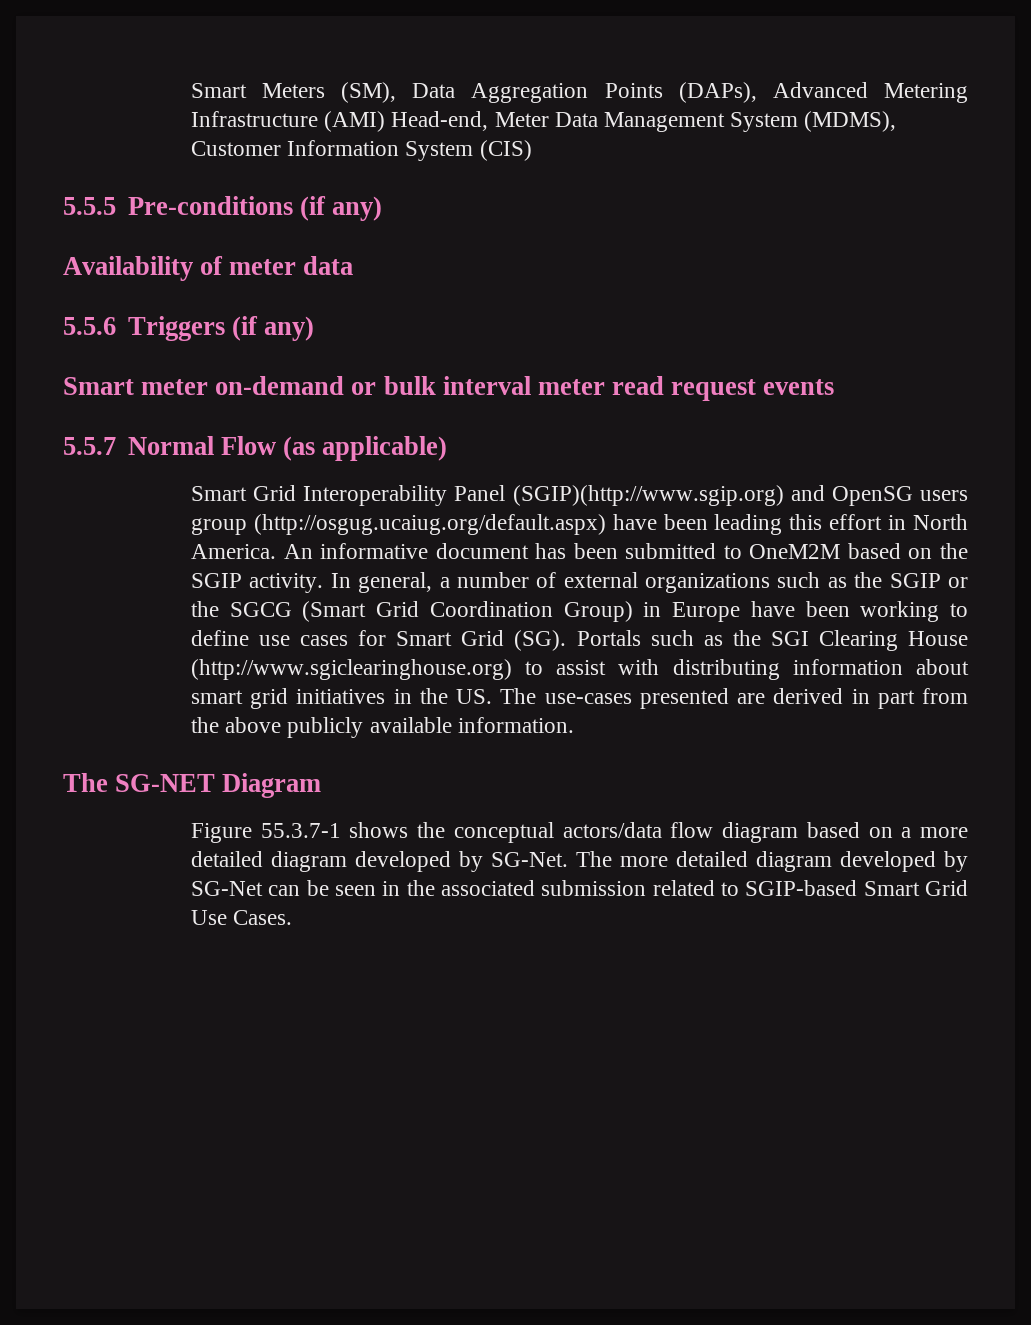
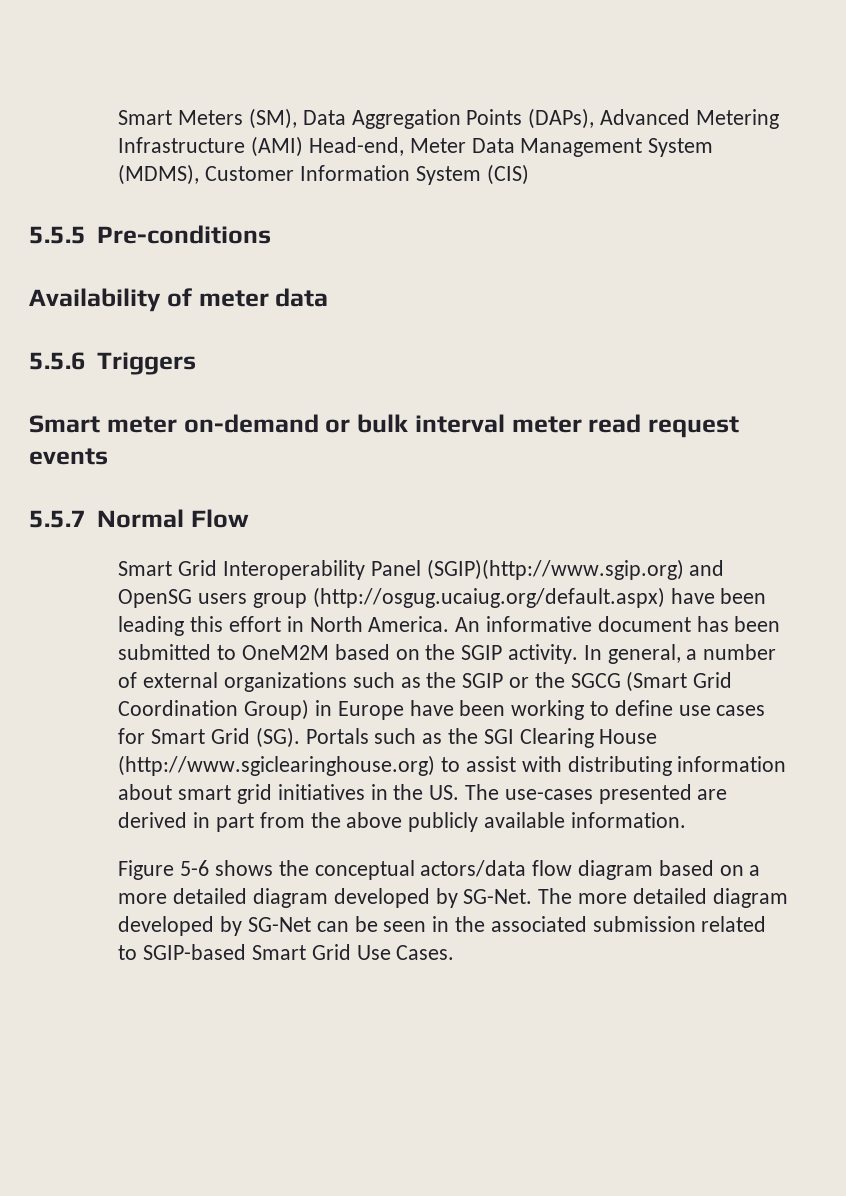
- 5.5.5 Pre-conditions (if any)
+ 5.5.5 Pre-conditions
- 5.5.6 Triggers (if any)
+ 5.5.6 Triggers
- 5.5.7 Normal Flow (as applicable)
+ 5.5.7 Normal Flow
- The SG-NET Diagram
- Figure 55.3.7-1 shows the conceptual actors/data flow diagram based on a more detailed diagram developed by SG-Net.
+ Figure 5-6 shows the conceptual actors/data flow diagram based on a more detailed diagram developed by SG-Net.

